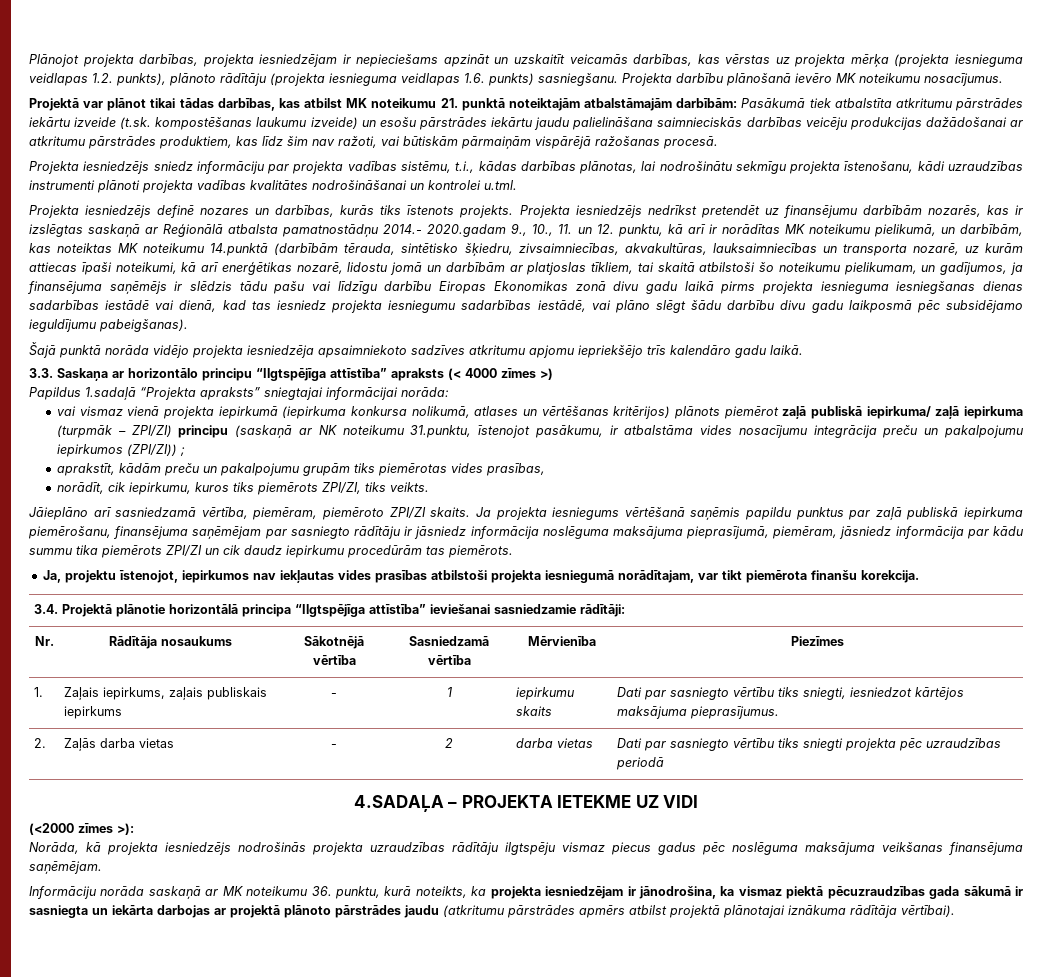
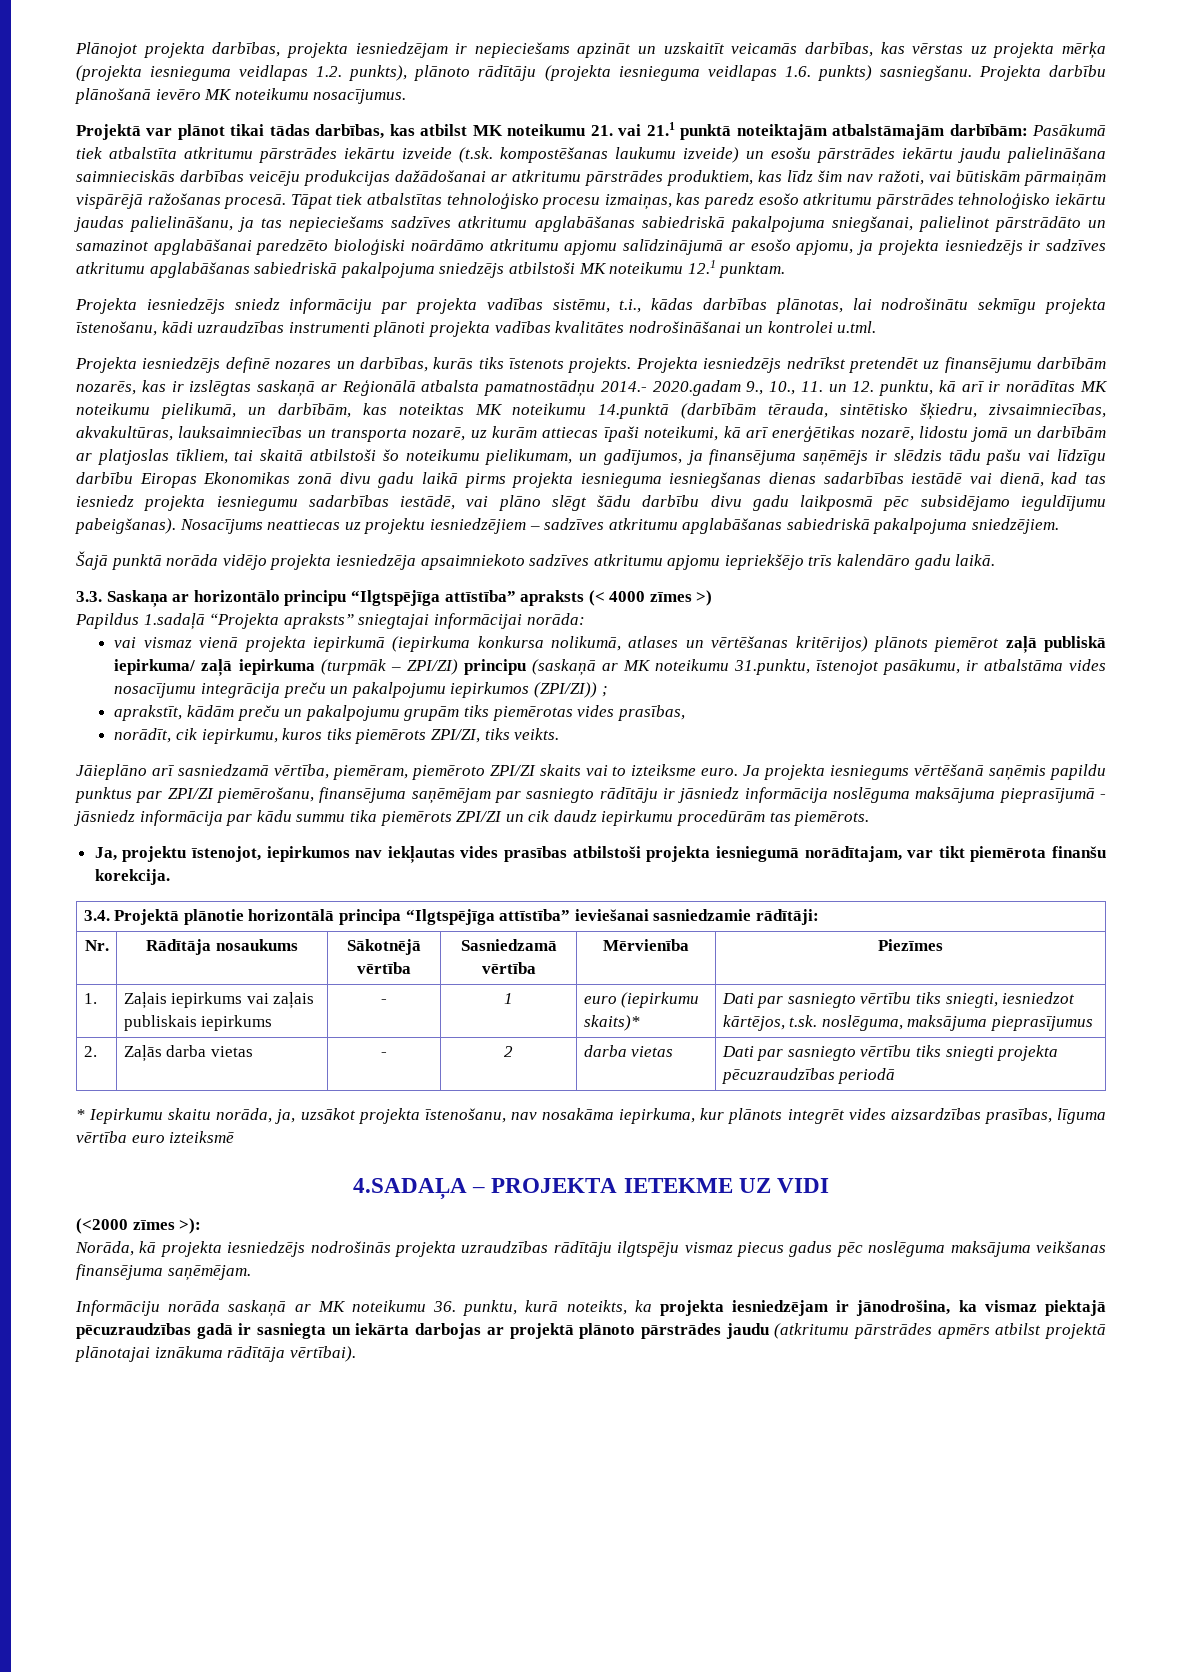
- Projektā var plānot tikai tādas darbības, kas atbilst MK noteikumu 21. punktā noteiktajām atbalstāmajām darbībām: Pasākumā tiek atbalstīta atkritumu pārstrādes iekārtu izveide (t.sk. kompostēšanas laukumu izveide) un esošu pārstrādes iekārtu jaudu palielināšana saimnieciskās darbības veicēju produkcijas dažādošanai ar atkritumu pārstrādes produktiem, kas līdz šim nav ražoti, vai būtiskām pārmaiņām vispārējā ražošanas procesā.
+ Projektā var plānot tikai tādas darbības, kas atbilst MK noteikumu 21. vai 21.1 punktā noteiktajām atbalstāmajām darbībām: Pasākumā tiek atbalstīta atkritumu pārstrādes iekārtu izveide (t.sk. kompostēšanas laukumu izveide) un esošu pārstrādes iekārtu jaudu palielināšana saimnieciskās darbības veicēju produkcijas dažādošanai ar atkritumu pārstrādes produktiem, kas līdz šim nav ražoti, vai būtiskām pārmaiņām vispārējā ražošanas procesā. Tāpat tiek atbalstītas tehnoloģisko procesu izmaiņas, kas paredz esošo atkritumu pārstrādes tehnoloģisko iekārtu jaudas palielināšanu, ja tas nepieciešams sadzīves atkritumu apglabāšanas sabiedriskā pakalpojuma sniegšanai, palielinot pārstrādāto un samazinot apglabāšanai paredzēto bioloģiski noārdāmo atkritumu apjomu salīdzinājumā ar esošo apjomu, ja projekta iesniedzējs ir sadzīves atkritumu apglabāšanas sabiedriskā pakalpojuma sniedzējs atbilstoši MK noteikumu 12.1 punktam.
+ Nosacījums neattiecas uz projektu iesniedzējiem – sadzīves atkritumu apglabāšanas sabiedriskā pakalpojuma sniedzējiem.
- vai vismaz vienā projekta iepirkumā (iepirkuma konkursa nolikumā, atlases un vērtēšanas kritērijos) plānots piemērot zaļā publiskā iepirkuma/ zaļā iepirkuma (turpmāk – ZPI/ZI) principu (saskaņā ar NK noteikumu 31.punktu, īstenojot pasākumu, ir atbalstāma vides nosacījumu integrācija preču un pakalpojumu iepirkumos (ZPI/ZI)) ;
+ vai vismaz vienā projekta iepirkumā (iepirkuma konkursa nolikumā, atlases un vērtēšanas kritērijos) plānots piemērot zaļā publiskā iepirkuma/ zaļā iepirkuma (turpmāk – ZPI/ZI) principu (saskaņā ar MK noteikumu 31.punktu, īstenojot pasākumu, ir atbalstāma vides nosacījumu integrācija preču un pakalpojumu iepirkumos (ZPI/ZI)) ;
- Jāieplāno arī sasniedzamā vērtība, piemēram, piemēroto ZPI/ZI skaits.
+ Jāieplāno arī sasniedzamā vērtība, piemēram, piemēroto ZPI/ZI skaits vai to izteiksme euro.
- Ja projekta iesniegums vērtēšanā saņēmis papildu punktus par zaļā publiskā iepirkuma piemērošanu, finansējuma saņēmējam par sasniegto rādītāju ir jāsniedz informācija noslēguma maksājuma pieprasījumā, piemēram, jāsniedz informācija par kādu summu tika piemērots ZPI/ZI un cik daudz iepirkumu procedūrām tas piemērots.
+ Ja projekta iesniegums vērtēšanā saņēmis papildu punktus par ZPI/ZI piemērošanu, finansējuma saņēmējam par sasniegto rādītāju ir jāsniedz informācija noslēguma maksājuma pieprasījumā - jāsniedz informācija par kādu summu tika piemērots ZPI/ZI un cik daudz iepirkumu procedūrām tas piemērots.
- 1. | Zaļais iepirkums, zaļais publiskais iepirkums | - | 1 | iepirkumu skaits | Dati par sasniegto vērtību tiks sniegti, iesniedzot kārtējos maksājuma pieprasījumus.
+ 1. | Zaļais iepirkums vai zaļais publiskais iepirkums | - | 1 | euro (iepirkumu skaits)* | Dati par sasniegto vērtību tiks sniegti, iesniedzot kārtējos, t.sk. noslēguma, maksājuma pieprasījumus
- 2. | Zaļās darba vietas | - | 2 | darba vietas | Dati par sasniegto vērtību tiks sniegti projekta pēc uzraudzības periodā
+ 2. | Zaļās darba vietas | - | 2 | darba vietas | Dati par sasniegto vērtību tiks sniegti projekta pēcuzraudzības periodā
+ * Iepirkumu skaitu norāda, ja, uzsākot projekta īstenošanu, nav nosakāma iepirkuma, kur plānots integrēt vides aizsardzības prasības, līguma vērtība euro izteiksmē
- Informāciju norāda saskaņā ar MK noteikumu 36. punktu, kurā noteikts, ka projekta iesniedzējam ir jānodrošina, ka vismaz piektā pēcuzraudzības gada sākumā ir sasniegta un iekārta darbojas ar projektā plānoto pārstrādes jaudu (atkritumu pārstrādes apmērs atbilst projektā plānotajai iznākuma rādītāja vērtībai).
+ Informāciju norāda saskaņā ar MK noteikumu 36. punktu, kurā noteikts, ka projekta iesniedzējam ir jānodrošina, ka vismaz piektajā pēcuzraudzības gadā ir sasniegta un iekārta darbojas ar projektā plānoto pārstrādes jaudu (atkritumu pārstrādes apmērs atbilst projektā plānotajai iznākuma rādītāja vērtībai).

